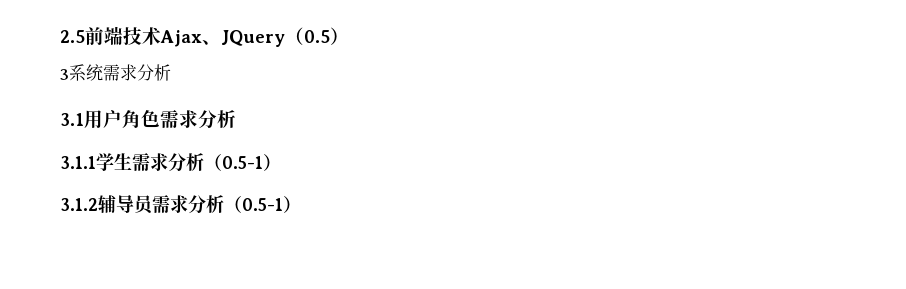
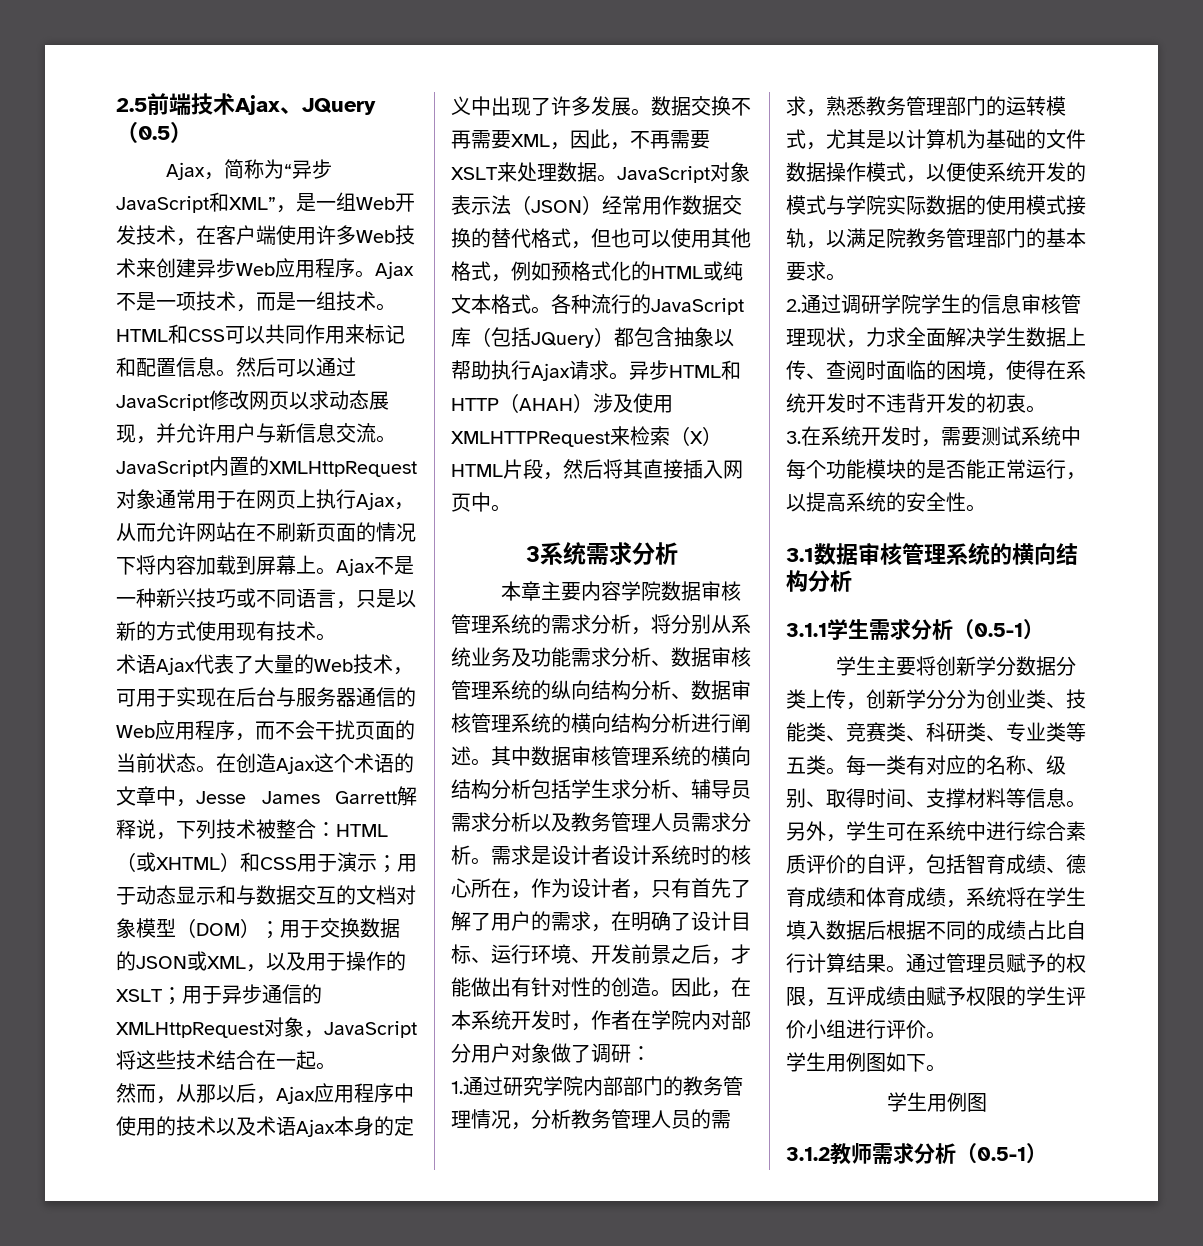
+ Ajax，简称为“异步JavaScript和XML”，是一组Web开发技术，在客户端使用许多Web技术来创建异步Web应用程序。Ajax不是一项技术，而是一组技术。HTML和CSS可以共同作用来标记和配置信息。然后可以通过JavaScript修改网页以求动态展现，并允许用户与新信息交流。JavaScript内置的XMLHttpRequest对象通常用于在网页上执行Ajax，从而允许网站在不刷新页面的情况下将内容加载到屏幕上。Ajax不是一种新兴技巧或不同语言，只是以新的方式使用现有技术。
+ 术语Ajax代表了大量的Web技术，可用于实现在后台与服务器通信的Web应用程序，而不会干扰页面的当前状态。在创造Ajax这个术语的文章中，Jesse James Garrett解释说，下列技术被整合：HTML（或XHTML）和CSS用于演示；用于动态显示和与数据交互的文档对象模型（DOM）；用于交换数据的JSON或XML，以及用于操作的XSLT；用于异步通信的XMLHttpRequest对象，JavaScript将这些技术结合在一起。
+ 然而，从那以后，Ajax应用程序中使用的技术以及术语Ajax本身的定义中出现了许多发展。数据交换不再需要XML，因此，不再需要XSLT来处理数据。JavaScript对象表示法（JSON）经常用作数据交换的替代格式，但也可以使用其他格式，例如预格式化的HTML或纯文本格式。各种流行的JavaScript库（包括JQuery）都包含抽象以帮助执行Ajax请求。异步HTML和HTTP（AHAH）涉及使用XMLHTTPRequest来检索（X）HTML片段，然后将其直接插入网页中。
  3系统需求分析
- 3.1用户角色需求分析
+ 本章主要内容学院数据审核管理系统的需求分析，将分别从系统业务及功能需求分析、数据审核管理系统的纵向结构分析、数据审核管理系统的横向结构分析进行阐述。其中数据审核管理系统的横向结构分析包括学生求分析、辅导员需求分析以及教务管理人员需求分析。需求是设计者设计系统时的核心所在，作为设计者，只有首先了解了用户的需求，在明确了设计目标、运行环境、开发前景之后，才能做出有针对性的创造。因此，在本系统开发时，作者在学院内对部分用户对象做了调研：
+ 1.通过研究学院内部部门的教务管理情况，分析教务管理人员的需求，熟悉教务管理部门的运转模式，尤其是以计算机为基础的文件数据操作模式，以便使系统开发的模式与学院实际数据的使用模式接轨，以满足院教务管理部门的基本要求。
+ 2.通过调研学院学生的信息审核管理现状，力求全面解决学生数据上传、查阅时面临的困境，使得在系统开发时不违背开发的初衷。
+ 3.在系统开发时，需要测试系统中每个功能模块的是否能正常运行，以提高系统的安全性。
+ 3.1数据审核管理系统的横向结构分析
+ 学生主要将创新学分数据分类上传，创新学分分为创业类、技能类、竞赛类、科研类、专业类等五类。每一类有对应的名称、级别、取得时间、支撑材料等信息。另外，学生可在系统中进行综合素质评价的自评，包括智育成绩、德育成绩和体育成绩，系统将在学生填入数据后根据不同的成绩占比自行计算结果。通过管理员赋予的权限，互评成绩由赋予权限的学生评价小组进行评价。
+ 学生用例图如下。
+ 学生用例图
- 3.1.2辅导员需求分析（0.5-1）
+ 3.1.2教师需求分析（0.5-1）

